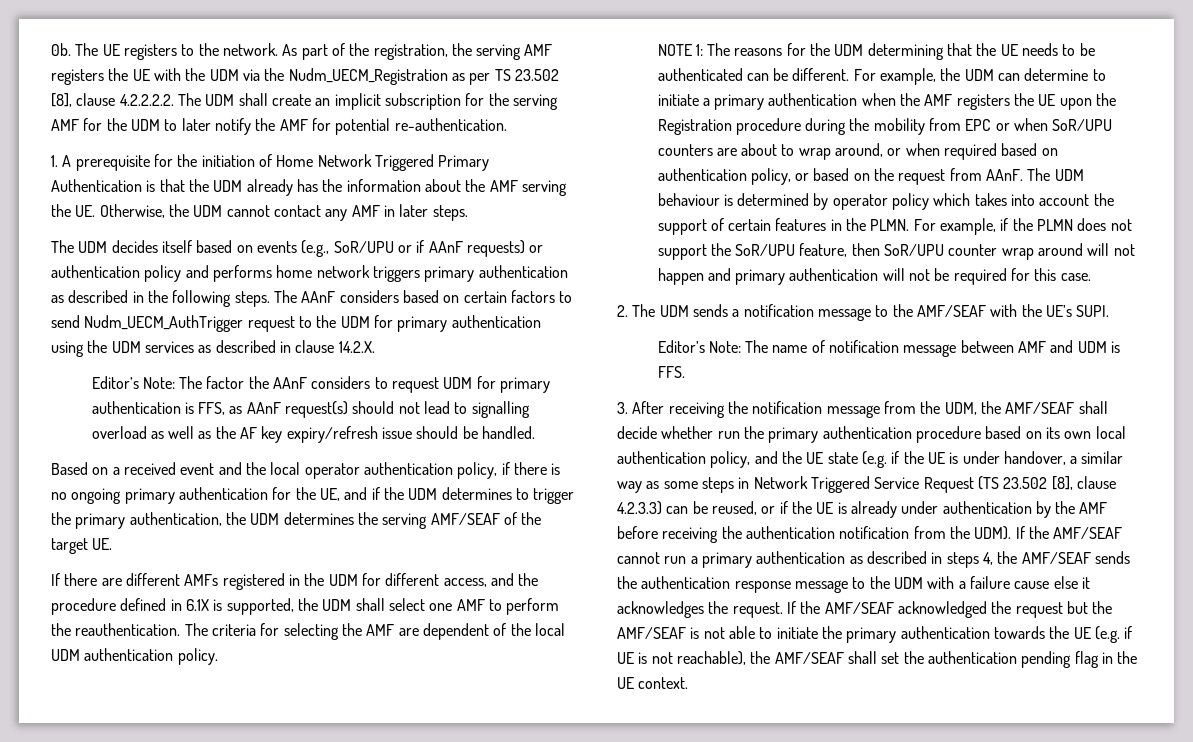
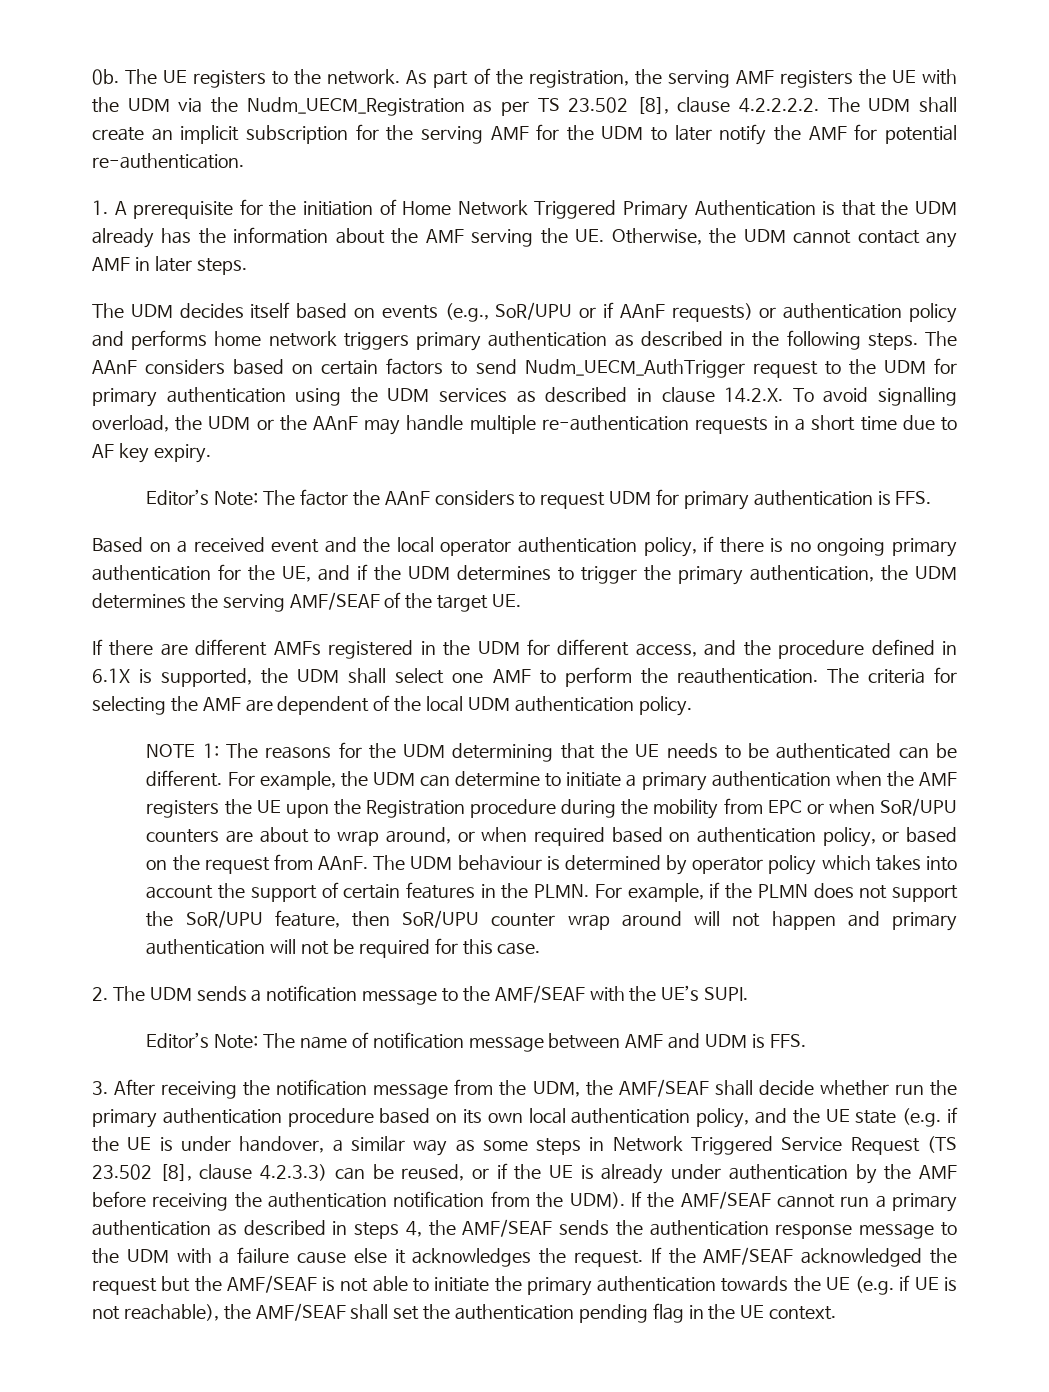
- The AAnF considers based on certain factors to send Nudm_UECM_AuthTrigger request to the UDM for primary authentication using the UDM services as described in clause 14.2.X.
+ The AAnF considers based on certain factors to send Nudm_UECM_AuthTrigger request to the UDM for primary authentication using the UDM services as described in clause 14.2.X. To avoid signalling overload, the UDM or the AAnF may handle multiple re-authentication requests in a short time due to AF key expiry.
- Editor’s Note: The factor the AAnF considers to request UDM for primary authentication is FFS, as AAnF request(s) should not lead to signalling overload as well as the AF key expiry/refresh issue should be handled.
+ Editor’s Note: The factor the AAnF considers to request UDM for primary authentication is FFS.

